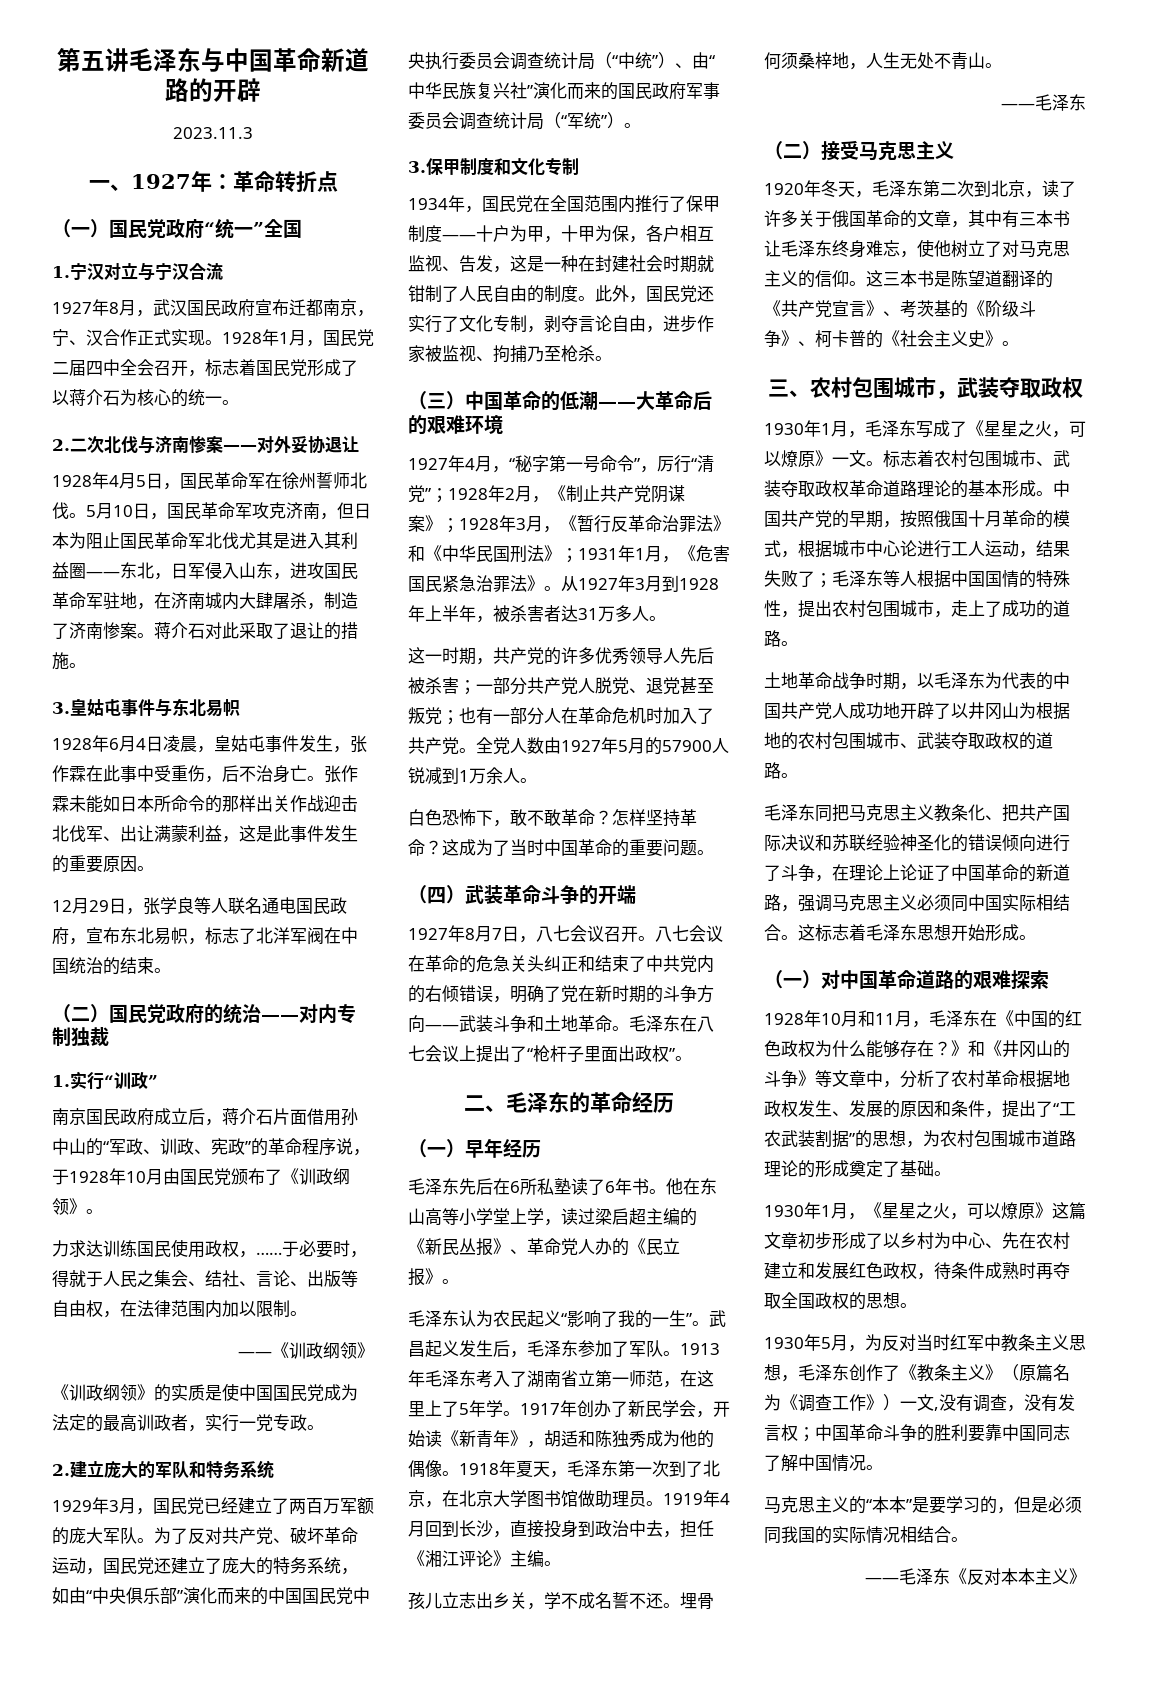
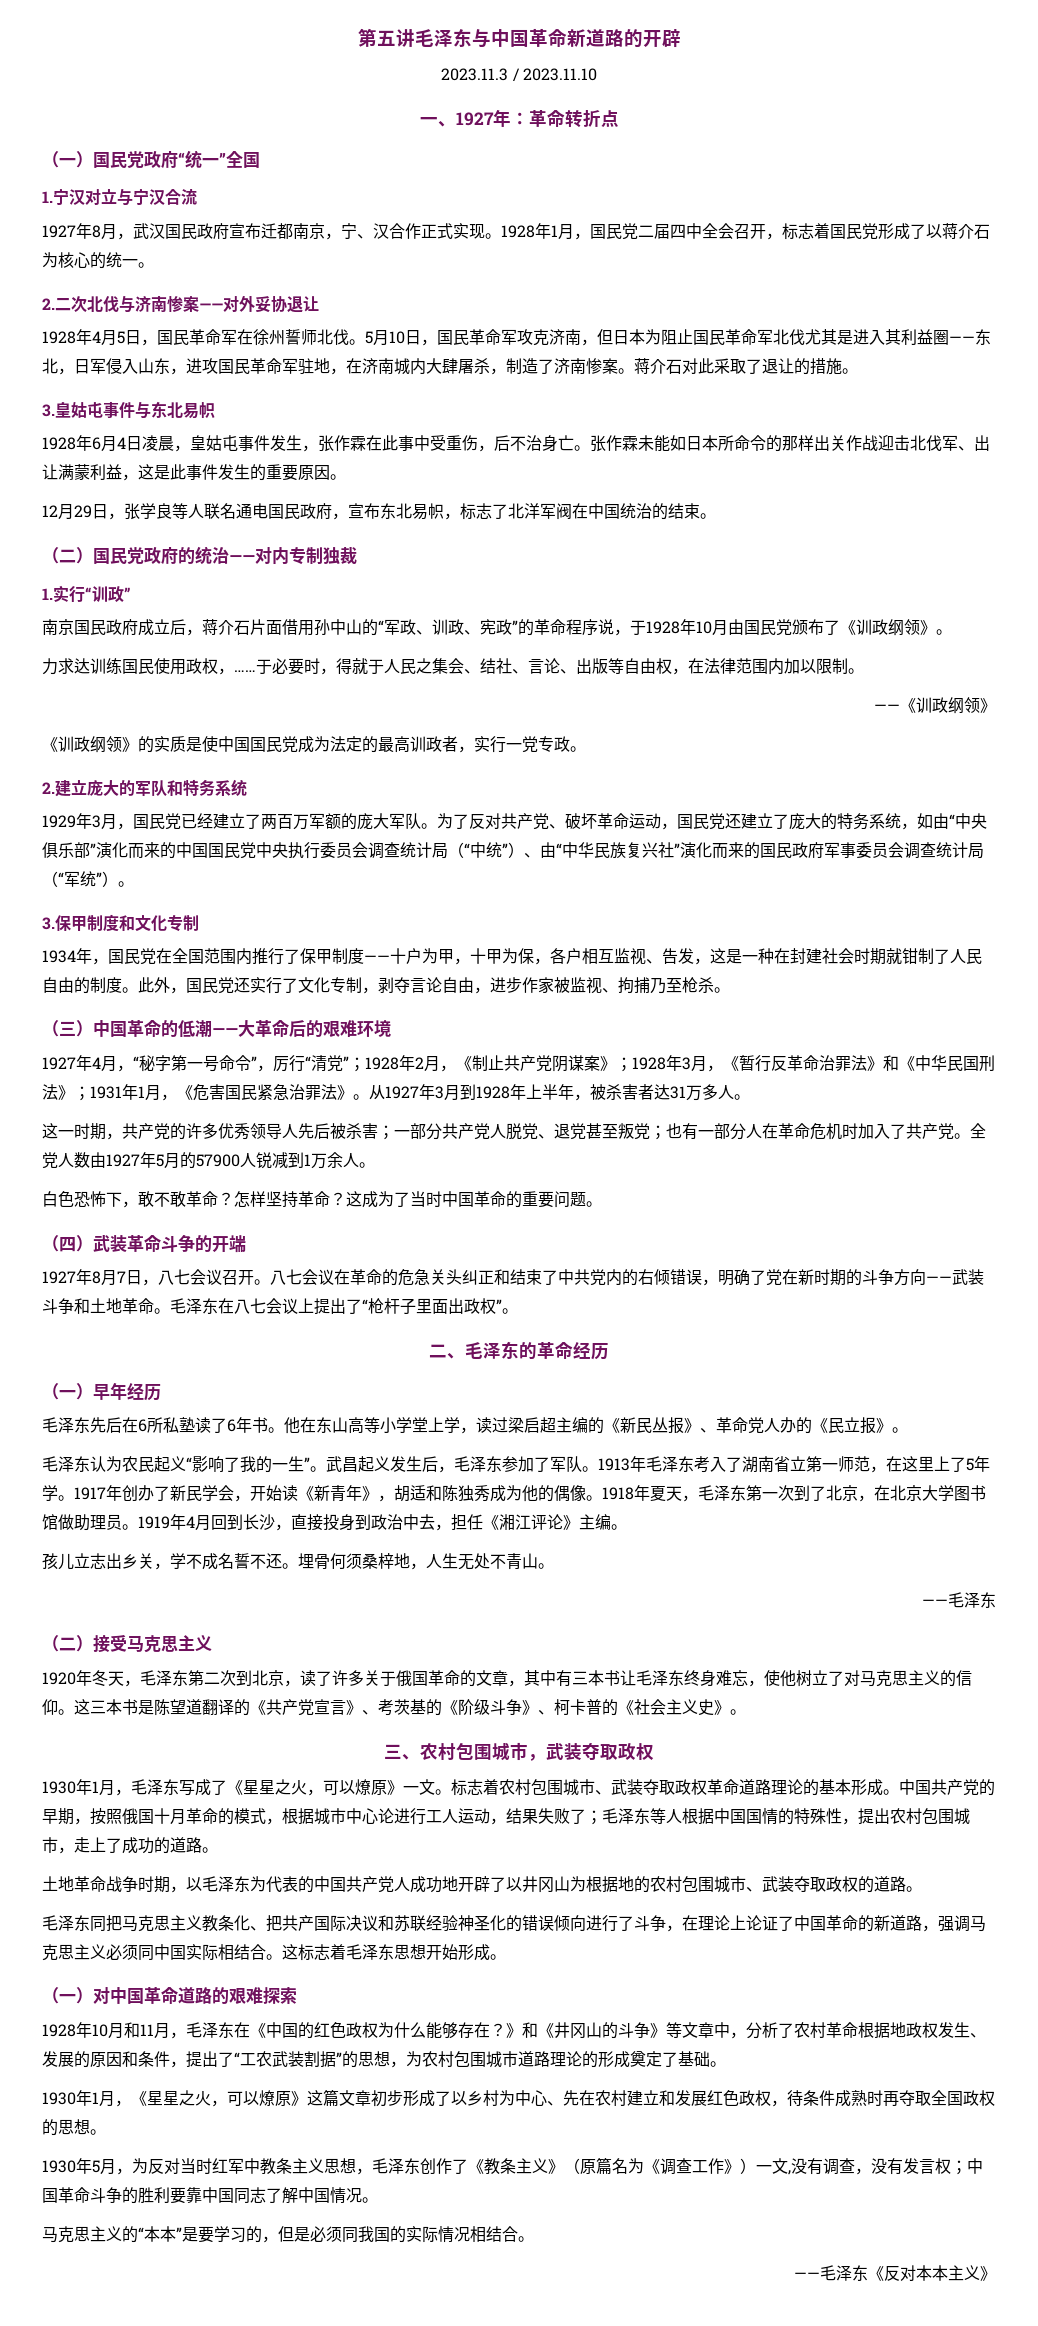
- 2023.11.3
+ 2023.11.3 / 2023.11.10

